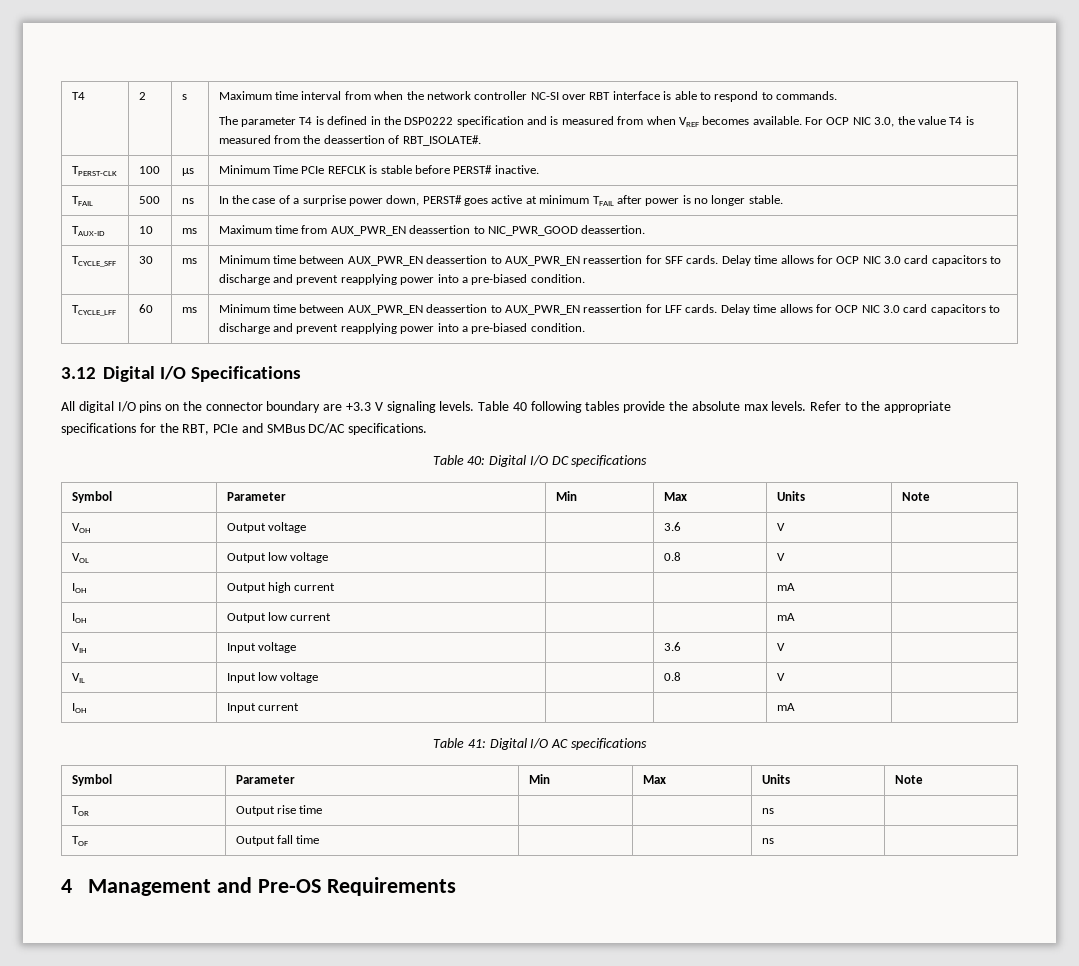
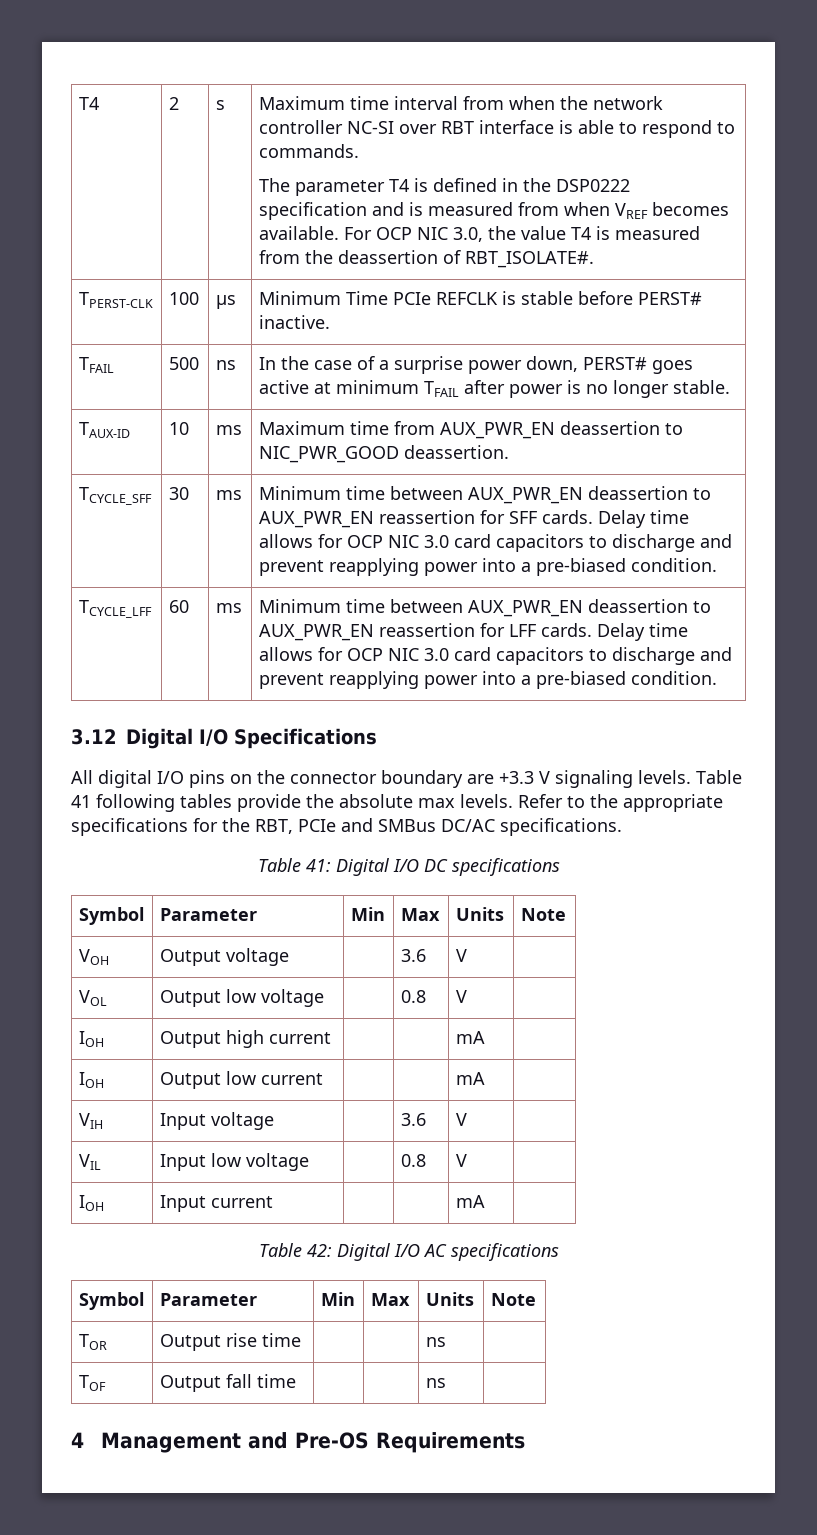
- Table 40 following tables provide the absolute max levels.
+ Table 41 following tables provide the absolute max levels.
- Table 40: Digital I/O DC specifications
+ Table 41: Digital I/O DC specifications
- Table 41: Digital I/O AC specifications
+ Table 42: Digital I/O AC specifications

